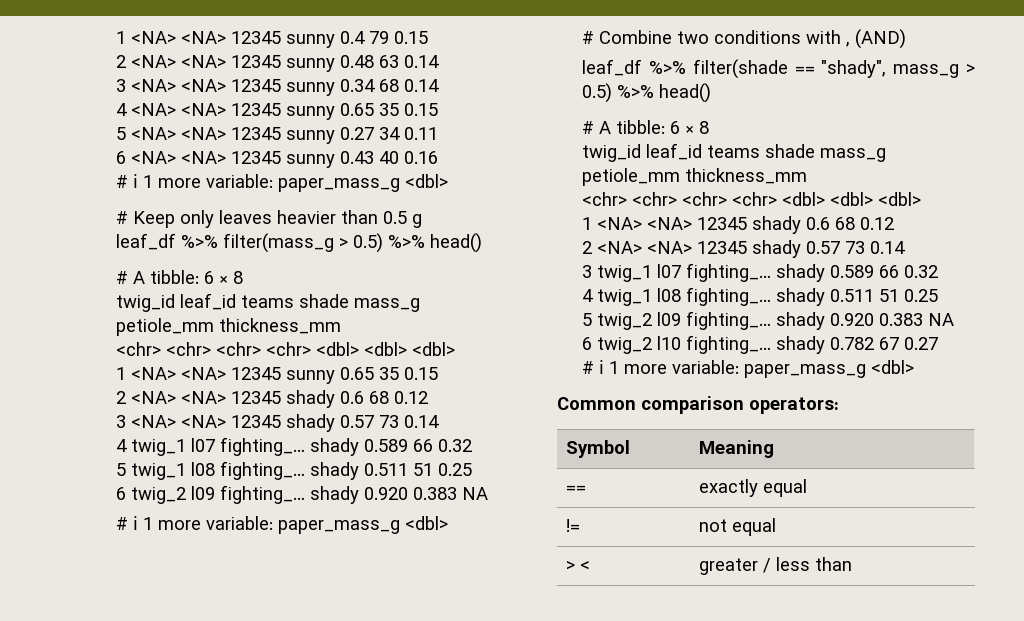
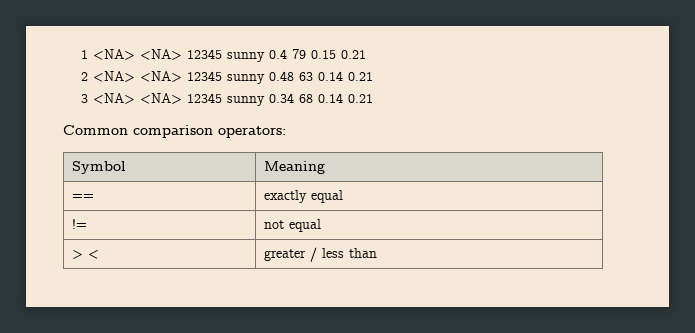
- 1 <NA> <NA> 12345 sunny 0.4 79 0.15
+ 1 <NA> <NA> 12345 sunny 0.4 79 0.15 0.21
- 2 <NA> <NA> 12345 sunny 0.48 63 0.14
+ 2 <NA> <NA> 12345 sunny 0.48 63 0.14 0.21
- 3 <NA> <NA> 12345 sunny 0.34 68 0.14
- 4 <NA> <NA> 12345 sunny 0.65 35 0.15
- 5 <NA> <NA> 12345 sunny 0.27 34 0.11
- 6 <NA> <NA> 12345 sunny 0.43 40 0.16
- # ℹ 1 more variable: paper_mass_g <dbl>
- # Keep only leaves heavier than 0.5 g
- leaf_df %>% filter(mass_g > 0.5) %>% head()
- # A tibble: 6 × 8
- twig_id leaf_id teams shade mass_g petiole_mm thickness_mm
- <chr> <chr> <chr> <chr> <dbl> <dbl> <dbl>
- 1 <NA> <NA> 12345 sunny 0.65 35 0.15
- 2 <NA> <NA> 12345 shady 0.6 68 0.12
- 3 <NA> <NA> 12345 shady 0.57 73 0.14
- 4 twig_1 l07 fighting_… shady 0.589 66 0.32
- 5 twig_1 l08 fighting_… shady 0.511 51 0.25
- 6 twig_2 l09 fighting_… shady 0.920 0.383 NA
- # ℹ 1 more variable: paper_mass_g <dbl>
- # Combine two conditions with , (AND)
- leaf_df %>% filter(shade == "shady", mass_g > 0.5) %>% head()
- # A tibble: 6 × 8
- twig_id leaf_id teams shade mass_g petiole_mm thickness_mm
- <chr> <chr> <chr> <chr> <dbl> <dbl> <dbl>
- 1 <NA> <NA> 12345 shady 0.6 68 0.12
- 2 <NA> <NA> 12345 shady 0.57 73 0.14
- 3 twig_1 l07 fighting_… shady 0.589 66 0.32
- 4 twig_1 l08 fighting_… shady 0.511 51 0.25
- 5 twig_2 l09 fighting_… shady 0.920 0.383 NA
- 6 twig_2 l10 fighting_… shady 0.782 67 0.27
- # ℹ 1 more variable: paper_mass_g <dbl>
+ 3 <NA> <NA> 12345 sunny 0.34 68 0.14 0.21

